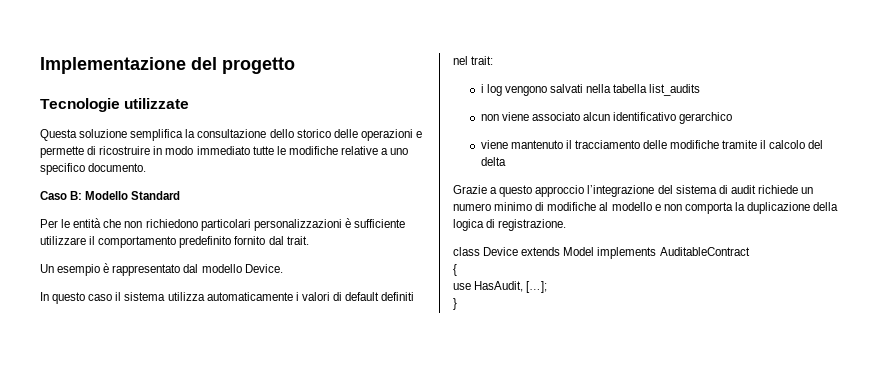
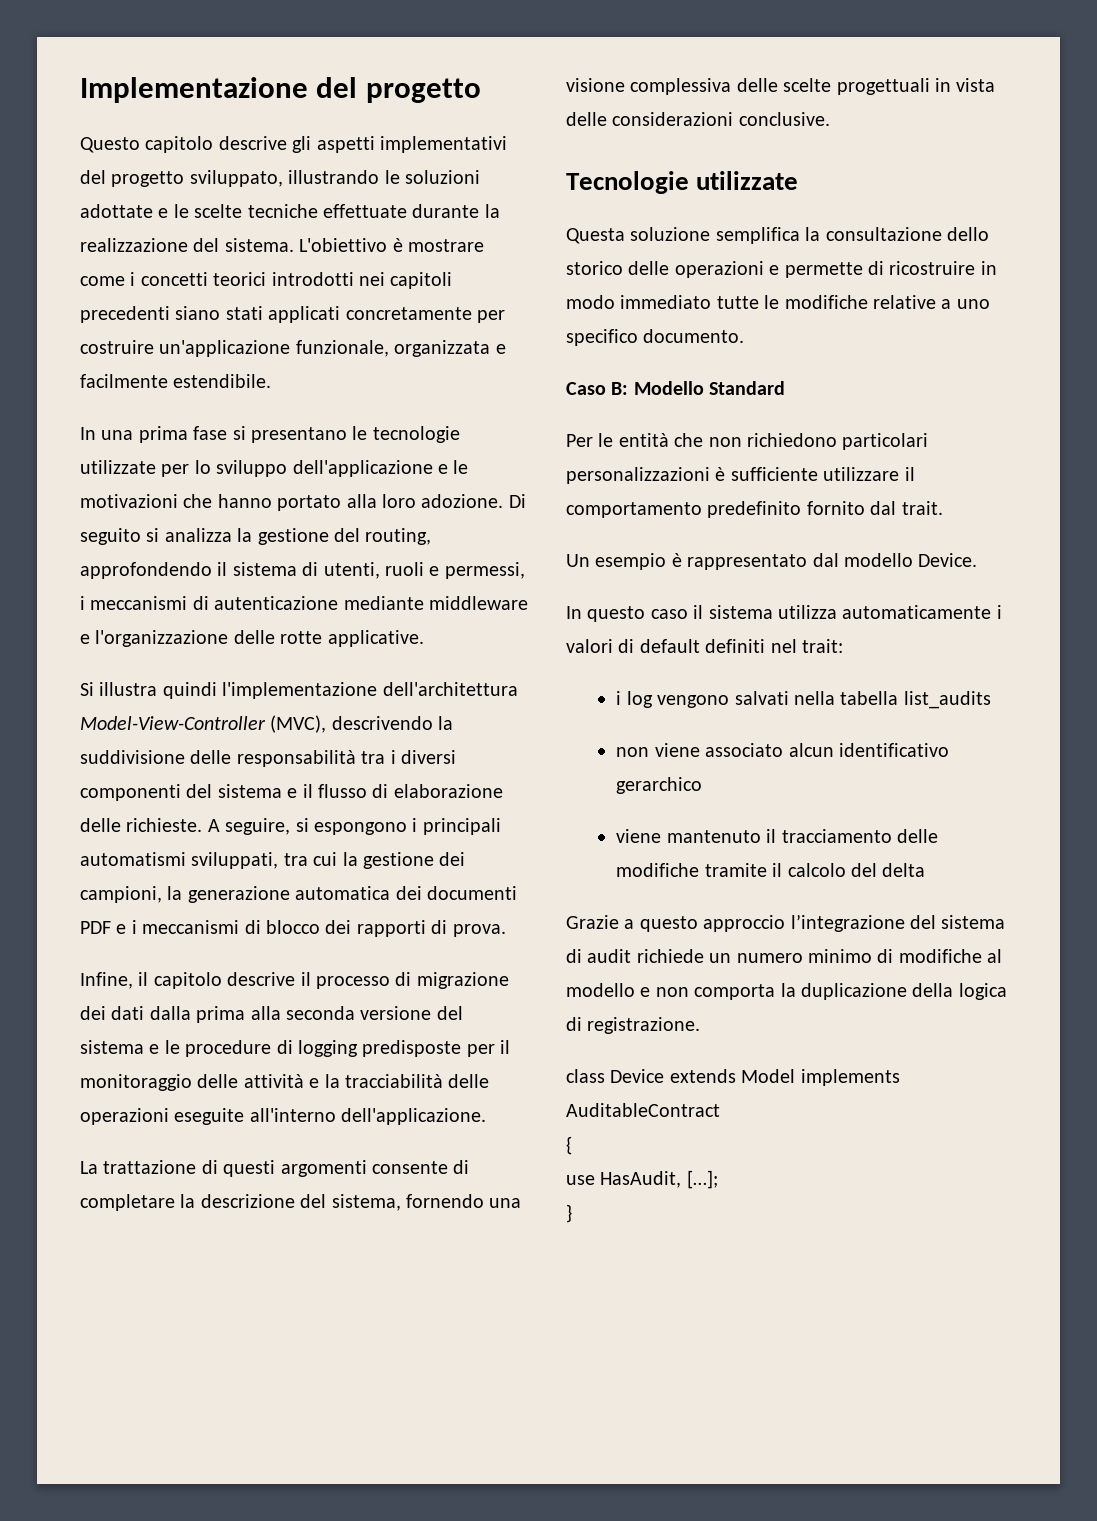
+ Questo capitolo descrive gli aspetti implementativi del progetto sviluppato, illustrando le soluzioni adottate e le scelte tecniche effettuate durante la realizzazione del sistema. L'obiettivo è mostrare come i concetti teorici introdotti nei capitoli precedenti siano stati applicati concretamente per costruire un'applicazione funzionale, organizzata e facilmente estendibile.
+ In una prima fase si presentano le tecnologie utilizzate per lo sviluppo dell'applicazione e le motivazioni che hanno portato alla loro adozione. Di seguito si analizza la gestione del routing, approfondendo il sistema di utenti, ruoli e permessi, i meccanismi di autenticazione mediante middleware e l'organizzazione delle rotte applicative.
+ Si illustra quindi l'implementazione dell'architettura Model-View-Controller (MVC), descrivendo la suddivisione delle responsabilità tra i diversi componenti del sistema e il flusso di elaborazione delle richieste. A seguire, si espongono i principali automatismi sviluppati, tra cui la gestione dei campioni, la generazione automatica dei documenti PDF e i meccanismi di blocco dei rapporti di prova.
+ Infine, il capitolo descrive il processo di migrazione dei dati dalla prima alla seconda versione del sistema e le procedure di logging predisposte per il monitoraggio delle attività e la tracciabilità delle operazioni eseguite all'interno dell'applicazione.
+ La trattazione di questi argomenti consente di completare la descrizione del sistema, fornendo una visione complessiva delle scelte progettuali in vista delle considerazioni conclusive.

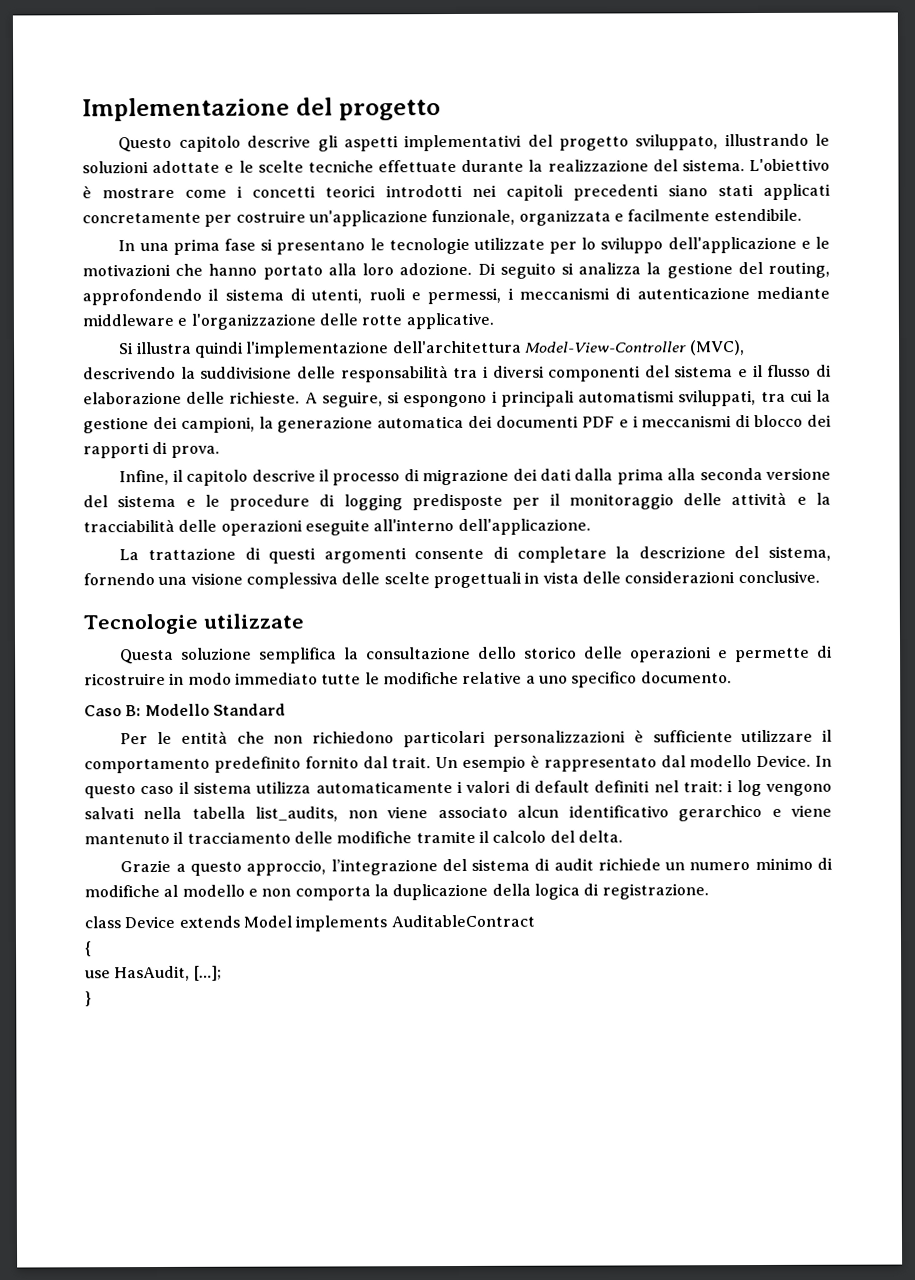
- Per le entità che non richiedono particolari personalizzazioni è sufficiente utilizzare il comportamento predefinito fornito dal trait.
- Un esempio è rappresentato dal modello Device.
- In questo caso il sistema utilizza automaticamente i valori di default definiti nel trait:
- i log vengono salvati nella tabella list_audits
- non viene associato alcun identificativo gerarchico
- viene mantenuto il tracciamento delle modifiche tramite il calcolo del delta
+ Per le entità che non richiedono particolari personalizzazioni è sufficiente utilizzare il comportamento predefinito fornito dal trait. Un esempio è rappresentato dal modello Device. In questo caso il sistema utilizza automaticamente i valori di default definiti nel trait: i log vengono salvati nella tabella list_audits, non viene associato alcun identificativo gerarchico e viene mantenuto il tracciamento delle modifiche tramite il calcolo del delta.
- Grazie a questo approccio l’integrazione del sistema di audit richiede un numero minimo di modifiche al modello e non comporta la duplicazione della logica di registrazione.
+ Grazie a questo approccio, l’integrazione del sistema di audit richiede un numero minimo di modifiche al modello e non comporta la duplicazione della logica di registrazione.

